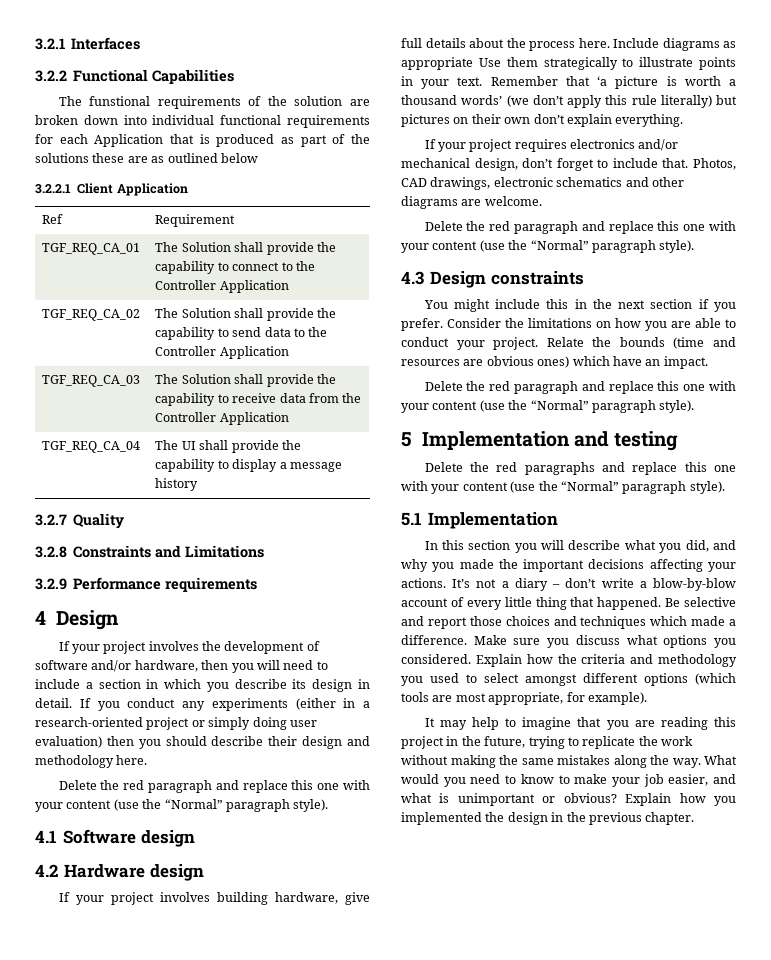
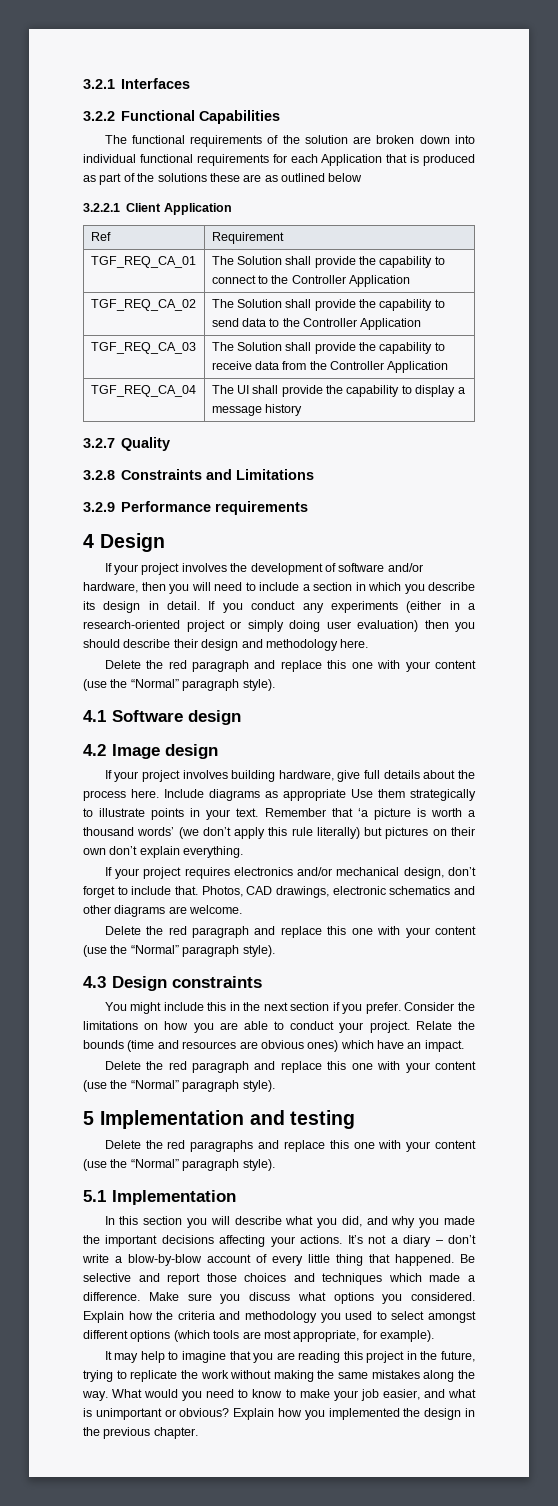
- The funstional requirements of the solution are broken down into individual functional requirements for each Application that is produced as part of the solutions these are as outlined below
+ The functional requirements of the solution are broken down into individual functional requirements for each Application that is produced as part of the solutions these are as outlined below
- 4.2 Hardware design
+ 4.2 Image design

